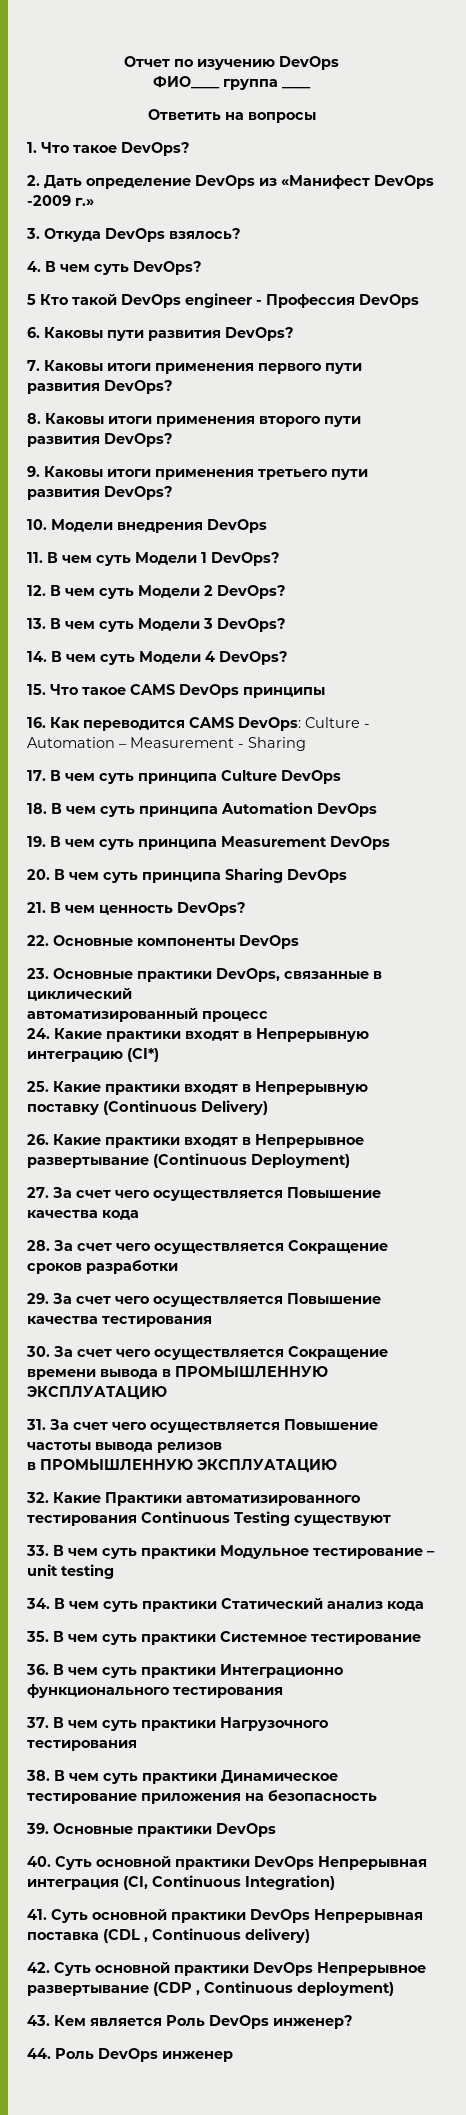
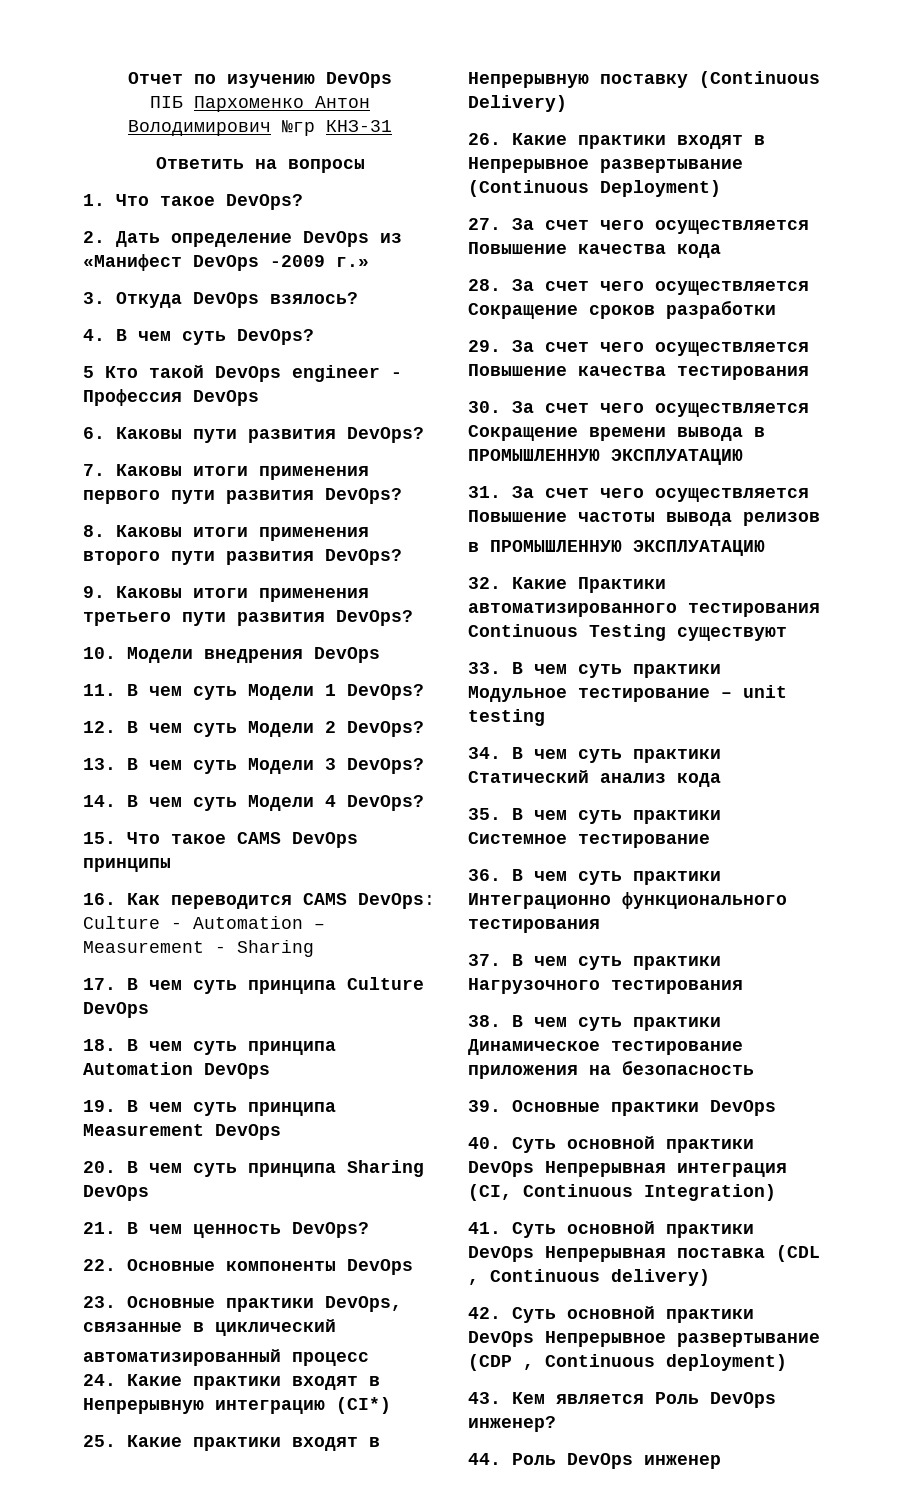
- ФИО____ группа ____
+ ПІБ Пархоменко Антон Володимирович №гр КНЗ-31

